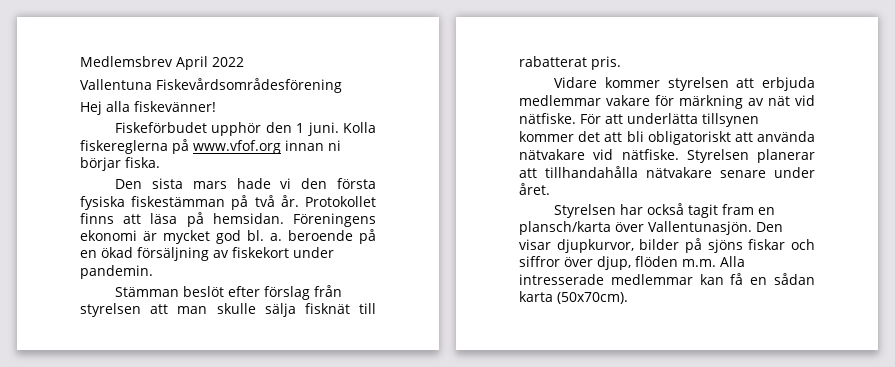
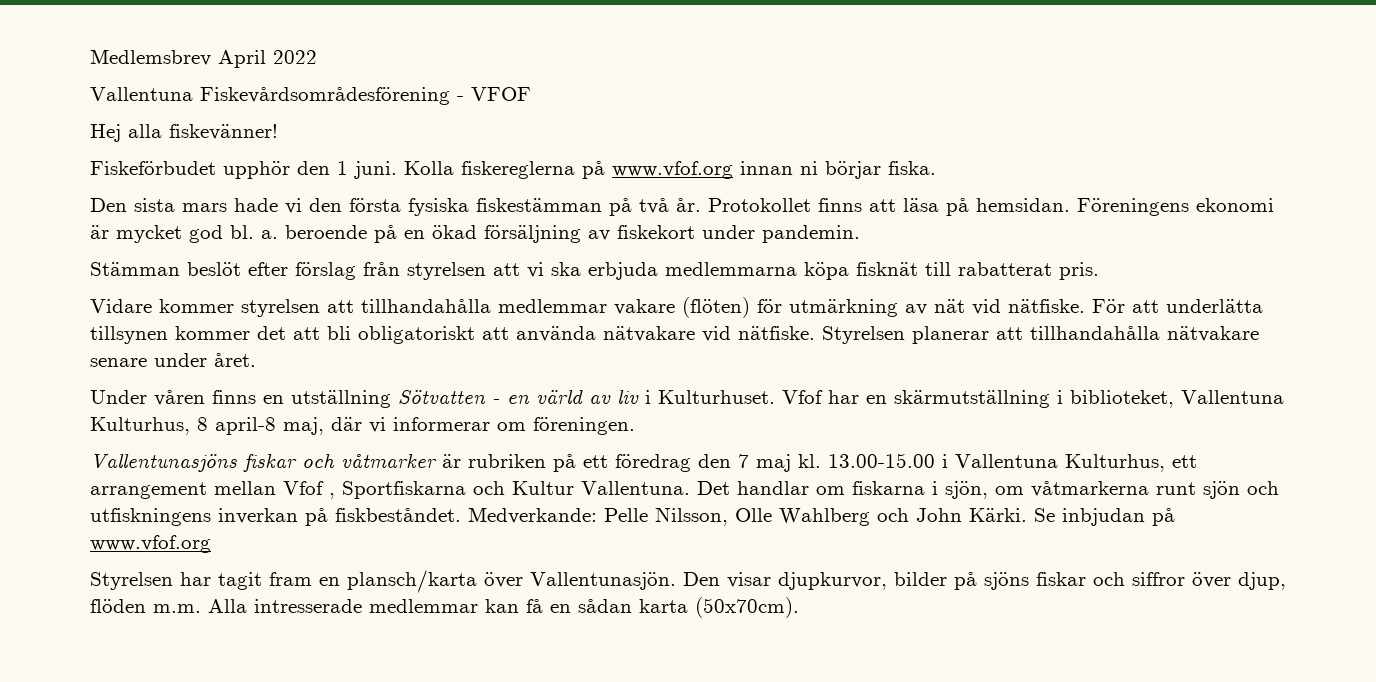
- Vallentuna Fiskevårdsområdesförening
+ Vallentuna Fiskevårdsområdesförening - VFOF
- Stämman beslöt efter förslag från styrelsen att man skulle sälja fisknät till rabatterat pris.
+ Stämman beslöt efter förslag från styrelsen att vi ska erbjuda medlemmarna köpa fisknät till rabatterat pris.
- Vidare kommer styrelsen att erbjuda medlemmar vakare för märkning av nät vid nätfiske.
+ Vidare kommer styrelsen att tillhandahålla medlemmar vakare (flöten) för utmärkning av nät vid nätfiske.
+ Under våren finns en utställning Sötvatten - en värld av liv i Kulturhuset. Vfof har en skärmutställning i biblioteket, Vallentuna Kulturhus, 8 april-8 maj, där vi informerar om föreningen.
+ Vallentunasjöns fiskar och våtmarker är rubriken på ett föredrag den 7 maj kl. 13.00-15.00 i Vallentuna Kulturhus, ett arrangement mellan Vfof , Sportfiskarna och Kultur Vallentuna. Det handlar om fiskarna i sjön, om våtmarkerna runt sjön och utfiskningens inverkan på fiskbeståndet. Medverkande: Pelle Nilsson, Olle Wahlberg och John Kärki. Se inbjudan på www.vfof.org
- Styrelsen har också tagit fram en plansch/karta över Vallentunasjön.
+ Styrelsen har tagit fram en plansch/karta över Vallentunasjön.

